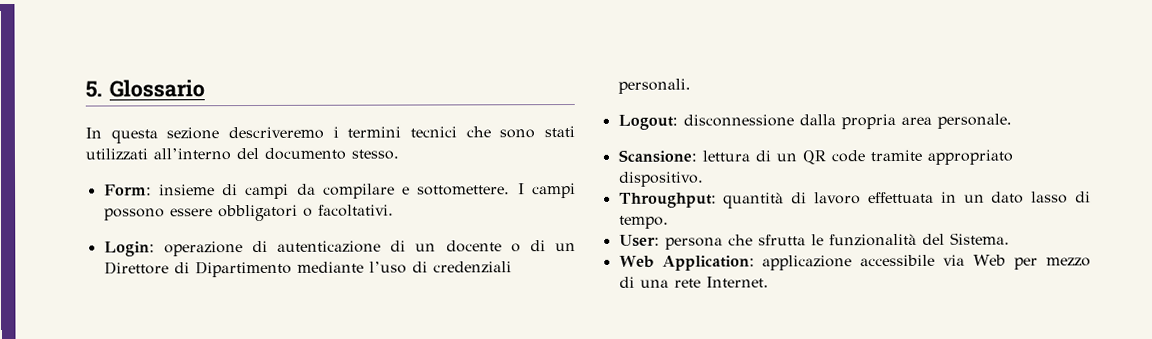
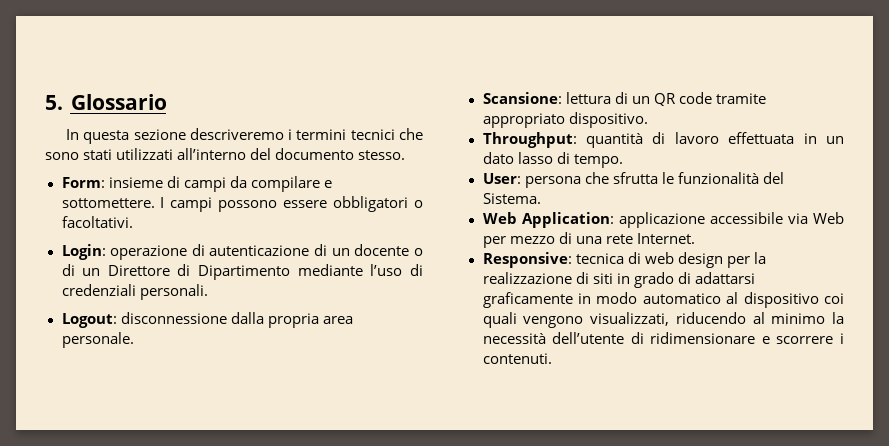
+ Responsive: tecnica di web design per la realizzazione di siti in grado di adattarsi graficamente in modo automatico al dispositivo coi quali vengono visualizzati, riducendo al minimo la necessità dell’utente di ridimensionare e scorrere i contenuti.

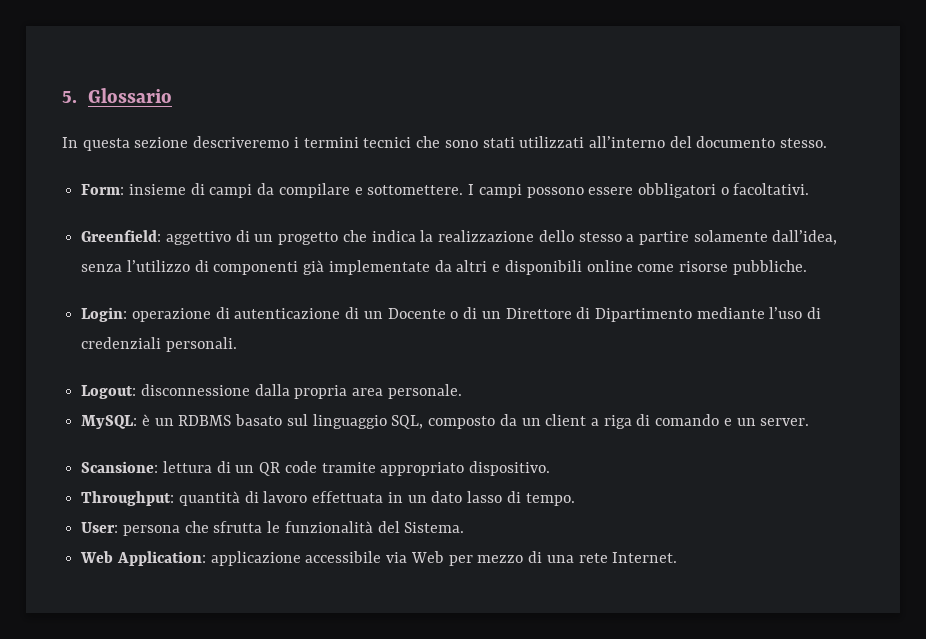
+ Greenfield: aggettivo di un progetto che indica la realizzazione dello stesso a partire solamente dall’idea, senza l’utilizzo di componenti già implementate da altri e disponibili online come risorse pubbliche.
- Login: operazione di autenticazione di un docente o di un Direttore di Dipartimento mediante l’uso di credenziali personali.
+ Login: operazione di autenticazione di un Docente o di un Direttore di Dipartimento mediante l’uso di credenziali personali.
+ MySQL: è un RDBMS basato sul linguaggio SQL, composto da un client a riga di comando e un server.
- Responsive: tecnica di web design per la realizzazione di siti in grado di adattarsi graficamente in modo automatico al dispositivo coi quali vengono visualizzati, riducendo al minimo la necessità dell’utente di ridimensionare e scorrere i contenuti.

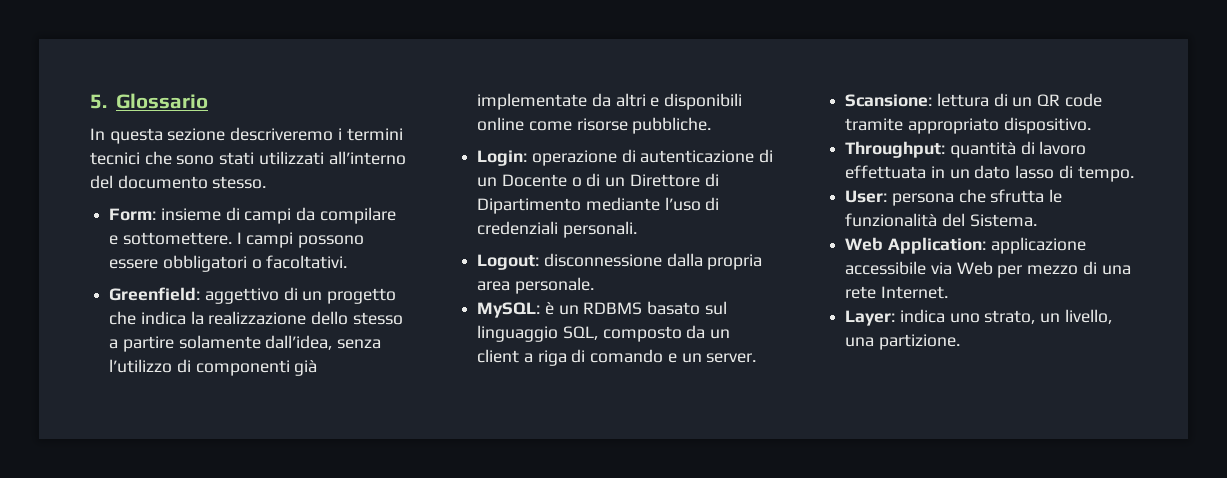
+ Layer: indica uno strato, un livello, una partizione.

